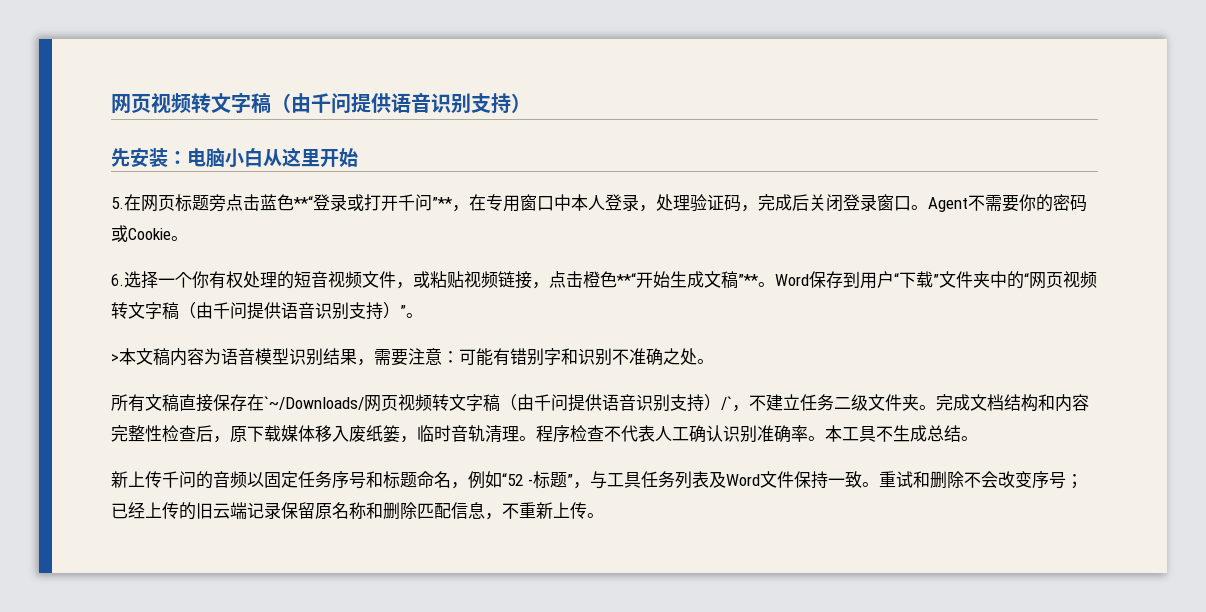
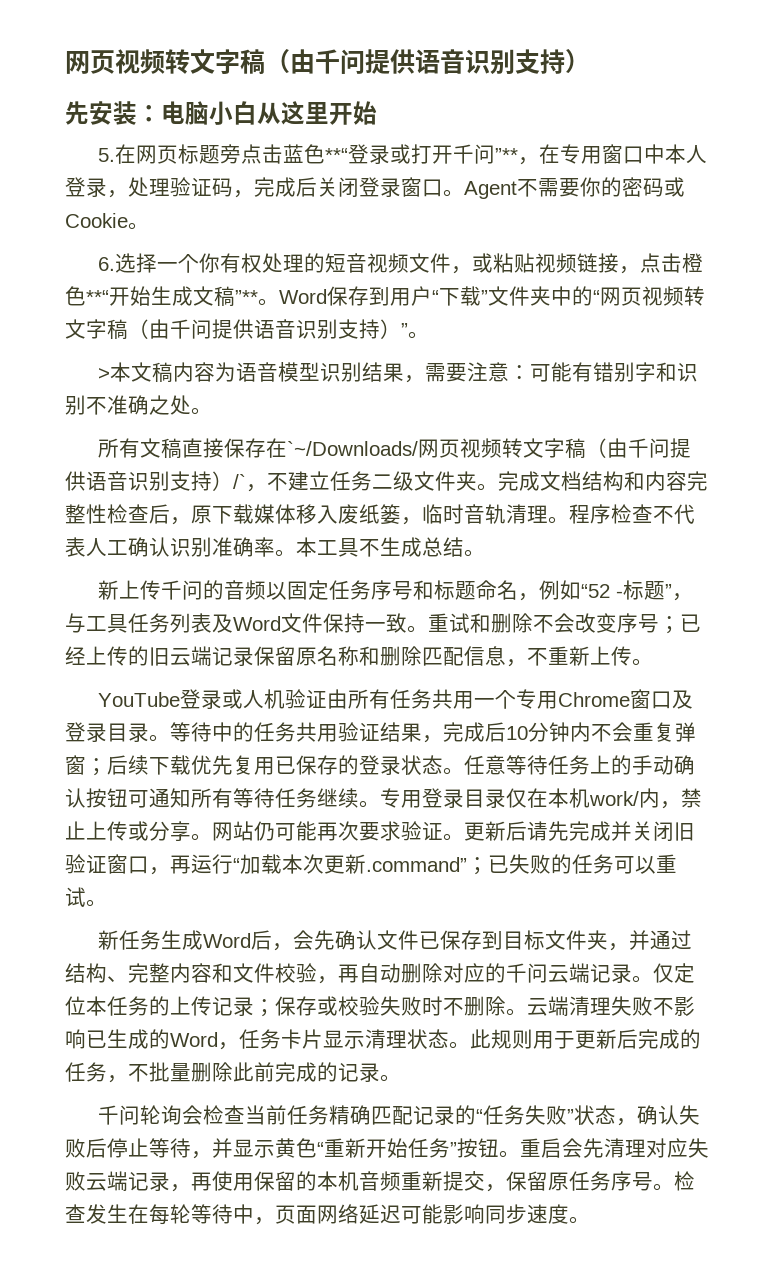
+ YouTube登录或人机验证由所有任务共用一个专用Chrome窗口及登录目录。等待中的任务共用验证结果，完成后10分钟内不会重复弹窗；后续下载优先复用已保存的登录状态。任意等待任务上的手动确认按钮可通知所有等待任务继续。专用登录目录仅在本机work/内，禁止上传或分享。网站仍可能再次要求验证。更新后请先完成并关闭旧验证窗口，再运行“加载本次更新.command”；已失败的任务可以重试。
+ 新任务生成Word后，会先确认文件已保存到目标文件夹，并通过结构、完整内容和文件校验，再自动删除对应的千问云端记录。仅定位本任务的上传记录；保存或校验失败时不删除。云端清理失败不影响已生成的Word，任务卡片显示清理状态。此规则用于更新后完成的任务，不批量删除此前完成的记录。
+ 千问轮询会检查当前任务精确匹配记录的“任务失败”状态，确认失败后停止等待，并显示黄色“重新开始任务”按钮。重启会先清理对应失败云端记录，再使用保留的本机音频重新提交，保留原任务序号。检查发生在每轮等待中，页面网络延迟可能影响同步速度。

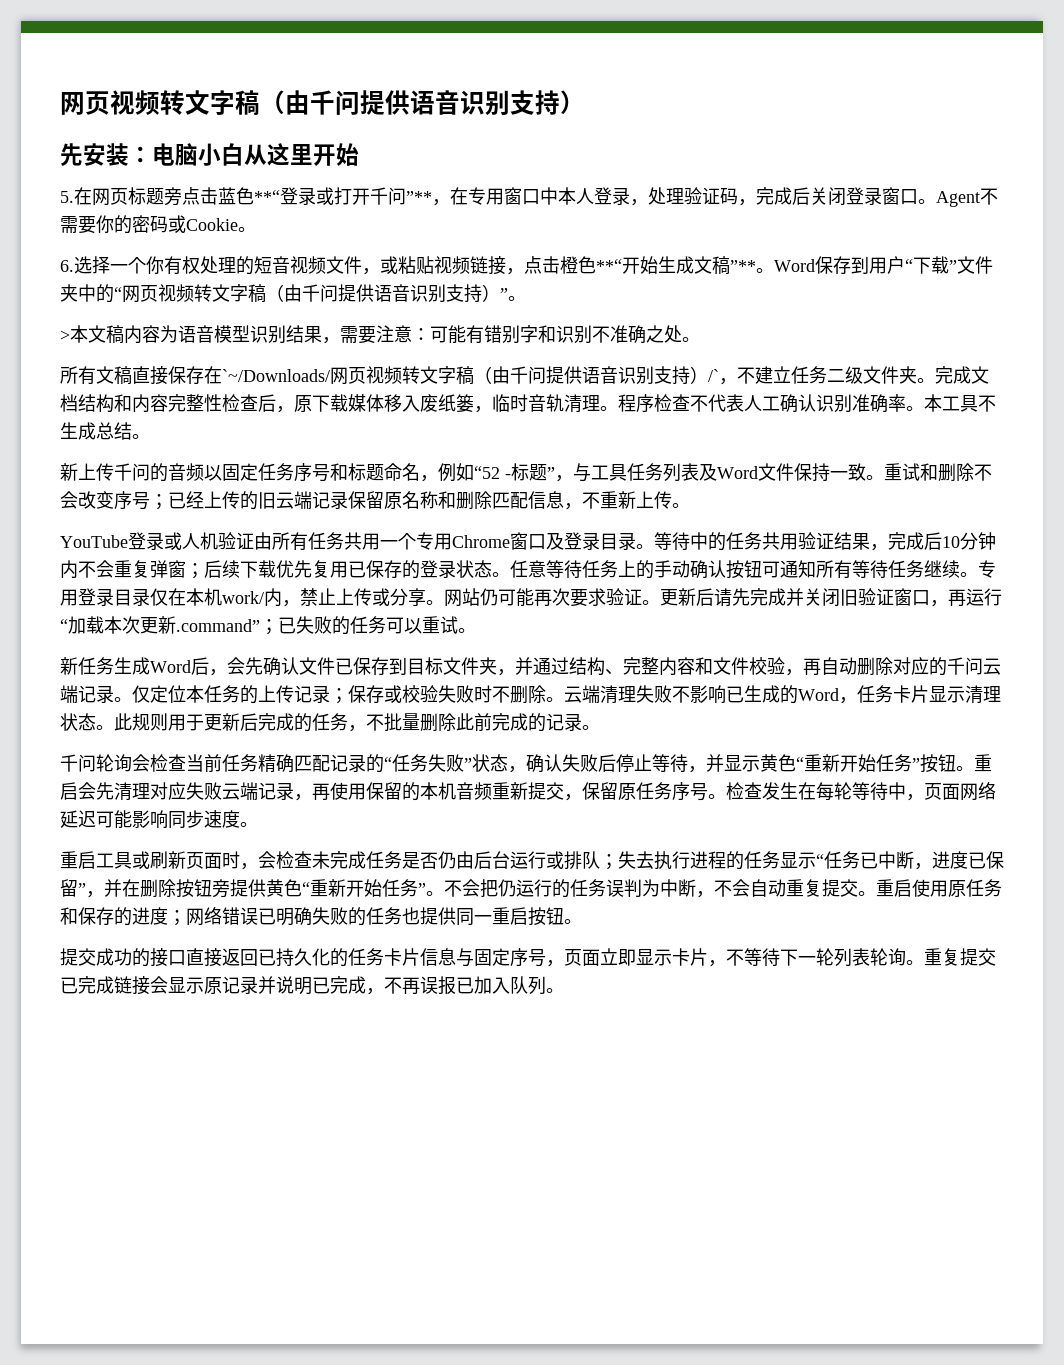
+ 重启工具或刷新页面时，会检查未完成任务是否仍由后台运行或排队；失去执行进程的任务显示“任务已中断，进度已保留”，并在删除按钮旁提供黄色“重新开始任务”。不会把仍运行的任务误判为中断，不会自动重复提交。重启使用原任务和保存的进度；网络错误已明确失败的任务也提供同一重启按钮。
+ 提交成功的接口直接返回已持久化的任务卡片信息与固定序号，页面立即显示卡片，不等待下一轮列表轮询。重复提交已完成链接会显示原记录并说明已完成，不再误报已加入队列。

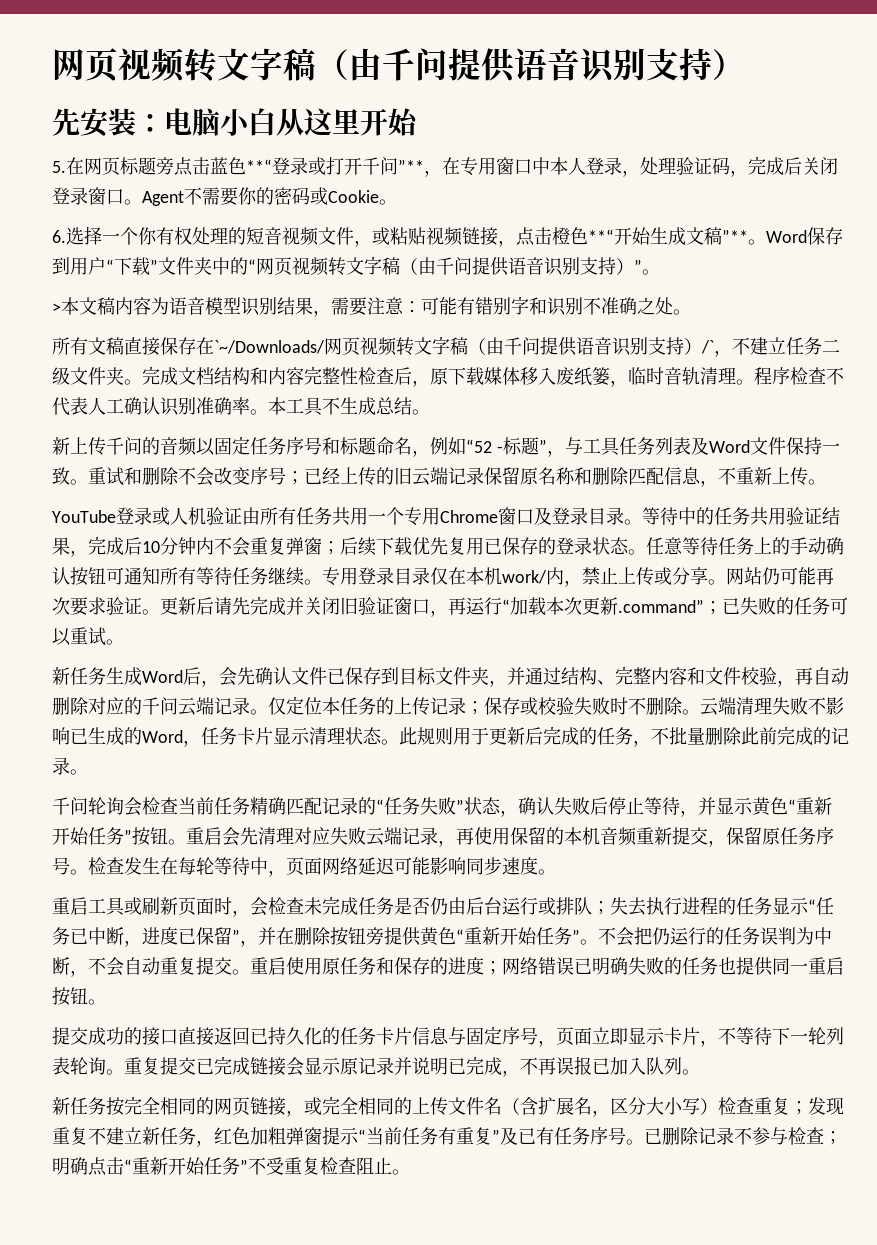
+ 新任务按完全相同的网页链接，或完全相同的上传文件名（含扩展名，区分大小写）检查重复；发现重复不建立新任务，红色加粗弹窗提示“当前任务有重复”及已有任务序号。已删除记录不参与检查；明确点击“重新开始任务”不受重复检查阻止。

